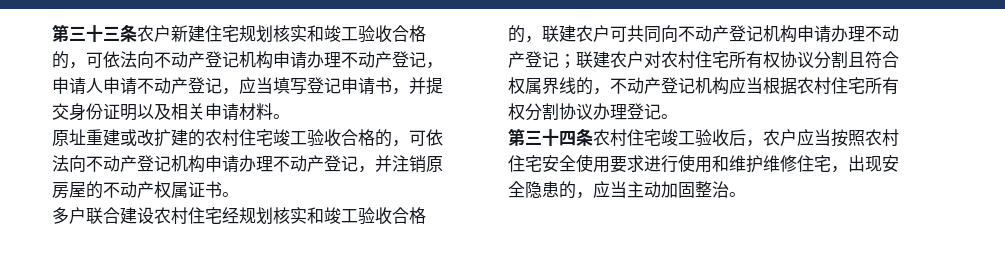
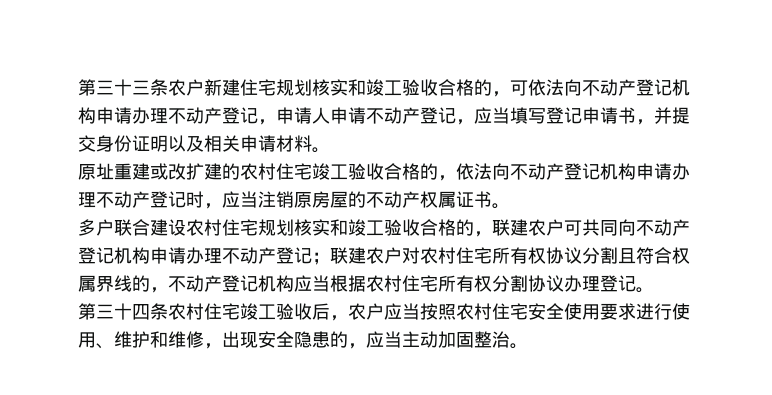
- 原址重建或改扩建的农村住宅竣工验收合格的，可依法向不动产登记机构申请办理不动产登记，并注销原房屋的不动产权属证书。
+ 原址重建或改扩建的农村住宅竣工验收合格的，依法向不动产登记机构申请办理不动产登记时，应当注销原房屋的不动产权属证书。
- 多户联合建设农村住宅经规划核实和竣工验收合格的，联建农户可共同向不动产登记机构申请办理不动产登记；联建农户对农村住宅所有权协议分割且符合权属界线的，不动产登记机构应当根据农村住宅所有权分割协议办理登记。
+ 多户联合建设农村住宅规划核实和竣工验收合格的，联建农户可共同向不动产登记机构申请办理不动产登记；联建农户对农村住宅所有权协议分割且符合权属界线的，不动产登记机构应当根据农村住宅所有权分割协议办理登记。
- 第三十四条农村住宅竣工验收后，农户应当按照农村住宅安全使用要求进行使用和维护维修住宅，出现安全隐患的，应当主动加固整治。
+ 第三十四条农村住宅竣工验收后，农户应当按照农村住宅安全使用要求进行使用、维护和维修，出现安全隐患的，应当主动加固整治。

